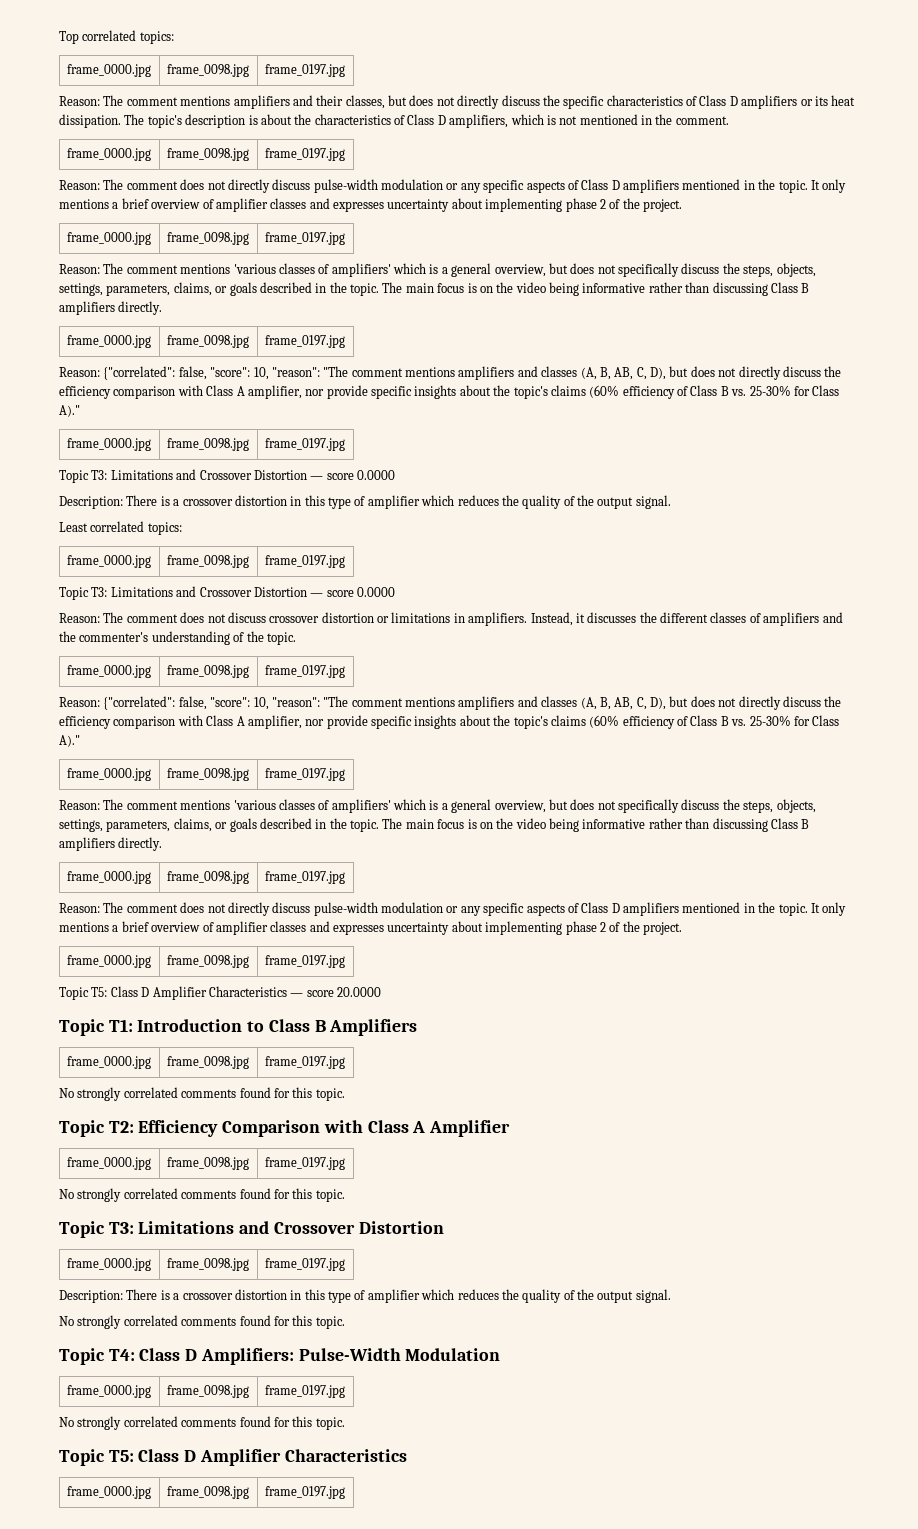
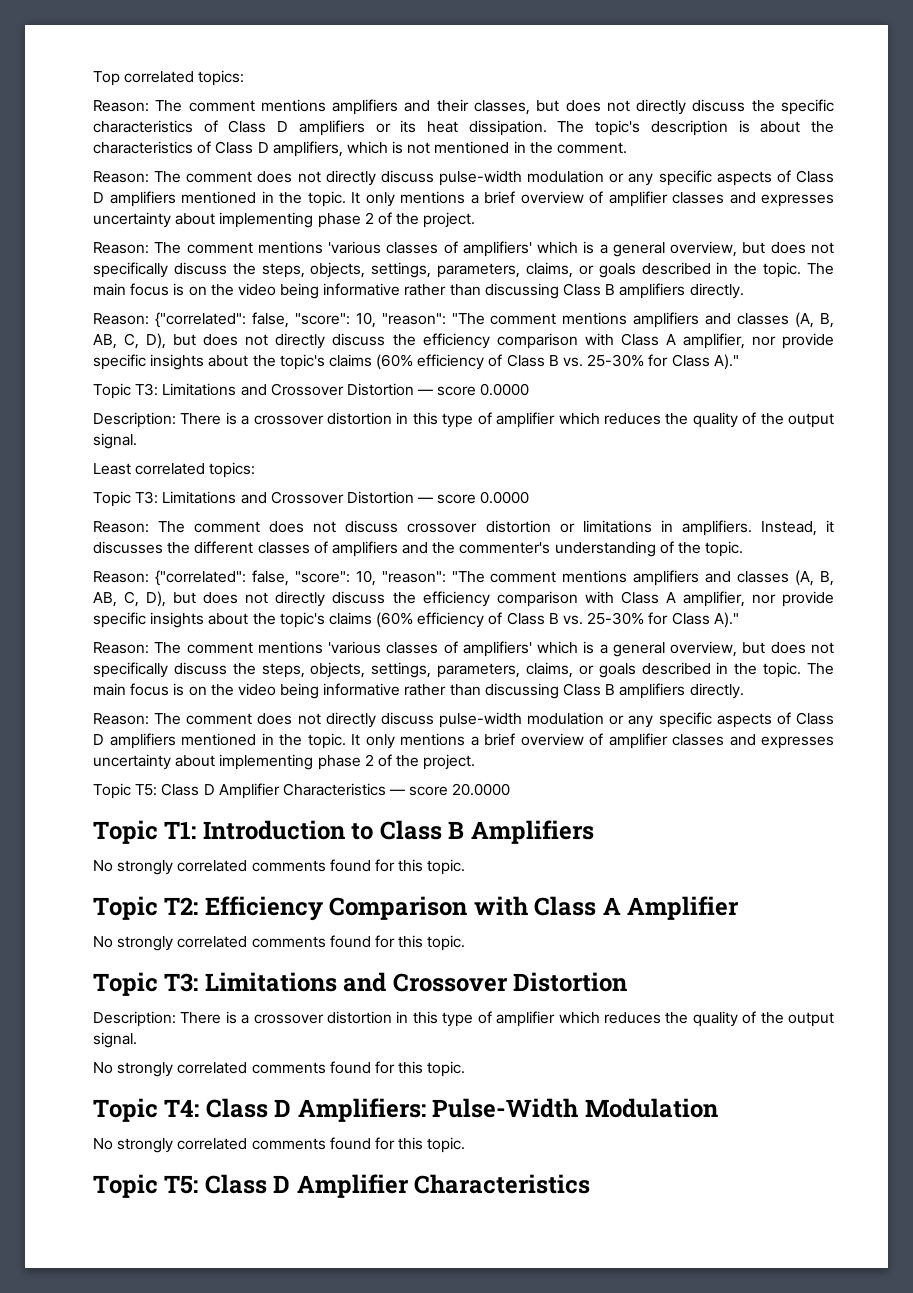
  Top correlated topics:
- frame_0000.jpg | frame_0098.jpg | frame_0197.jpg
  The topic's description is about the characteristics of Class D amplifiers, which is not mentioned in the comment.
- frame_0000.jpg | frame_0098.jpg | frame_0197.jpg
  Reason: The comment does not directly discuss pulse-width modulation or any specific aspects of Class D amplifiers mentioned in the topic. It only mentions a brief overview of amplifier classes and expresses uncertainty about implementing phase 2 of the project.
- frame_0000.jpg | frame_0098.jpg | frame_0197.jpg
  Reason: The comment mentions 'various classes of amplifiers' which is a general overview, but does not specifically discuss the steps, objects, settings, parameters, claims, or goals described in the topic. The main focus is on the video being informative rather than discussing Class B amplifiers directly.
- frame_0000.jpg | frame_0098.jpg | frame_0197.jpg
  Reason: {"correlated": false, "score": 10, "reason": "The comment mentions amplifiers and classes (A, B, AB, C, D), but does not directly discuss the efficiency comparison with Class A amplifier, nor provide specific insights about the topic's claims (60% efficiency of Class B vs. 25-30% for Class A)."
- frame_0000.jpg | frame_0098.jpg | frame_0197.jpg
  Least correlated topics:
- frame_0000.jpg | frame_0098.jpg | frame_0197.jpg
  Instead, it discusses the different classes of amplifiers and the commenter's understanding of the topic.
- frame_0000.jpg | frame_0098.jpg | frame_0197.jpg
  Reason: {"correlated": false, "score": 10, "reason": "The comment mentions amplifiers and classes (A, B, AB, C, D), but does not directly discuss the efficiency comparison with Class A amplifier, nor provide specific insights about the topic's claims (60% efficiency of Class B vs. 25-30% for Class A)."
- frame_0000.jpg | frame_0098.jpg | frame_0197.jpg
  Reason: The comment mentions 'various classes of amplifiers' which is a general overview, but does not specifically discuss the steps, objects, settings, parameters, claims, or goals described in the topic. The main focus is on the video being informative rather than discussing Class B amplifiers directly.
- frame_0000.jpg | frame_0098.jpg | frame_0197.jpg
  Reason: The comment does not directly discuss pulse-width modulation or any specific aspects of Class D amplifiers mentioned in the topic. It only mentions a brief overview of amplifier classes and expresses uncertainty about implementing phase 2 of the project.
- frame_0000.jpg | frame_0098.jpg | frame_0197.jpg
  Topic T1: Introduction to Class B Amplifiers
- frame_0000.jpg | frame_0098.jpg | frame_0197.jpg
  Topic T2: Efficiency Comparison with Class A Amplifier
- frame_0000.jpg | frame_0098.jpg | frame_0197.jpg
  No strongly correlated comments found for this topic.
  Topic T3: Limitations and Crossover Distortion
- frame_0000.jpg | frame_0098.jpg | frame_0197.jpg
  Topic T4: Class D Amplifiers: Pulse-Width Modulation
- frame_0000.jpg | frame_0098.jpg | frame_0197.jpg
  No strongly correlated comments found for this topic.
  Topic T5: Class D Amplifier Characteristics
- frame_0000.jpg | frame_0098.jpg | frame_0197.jpg

